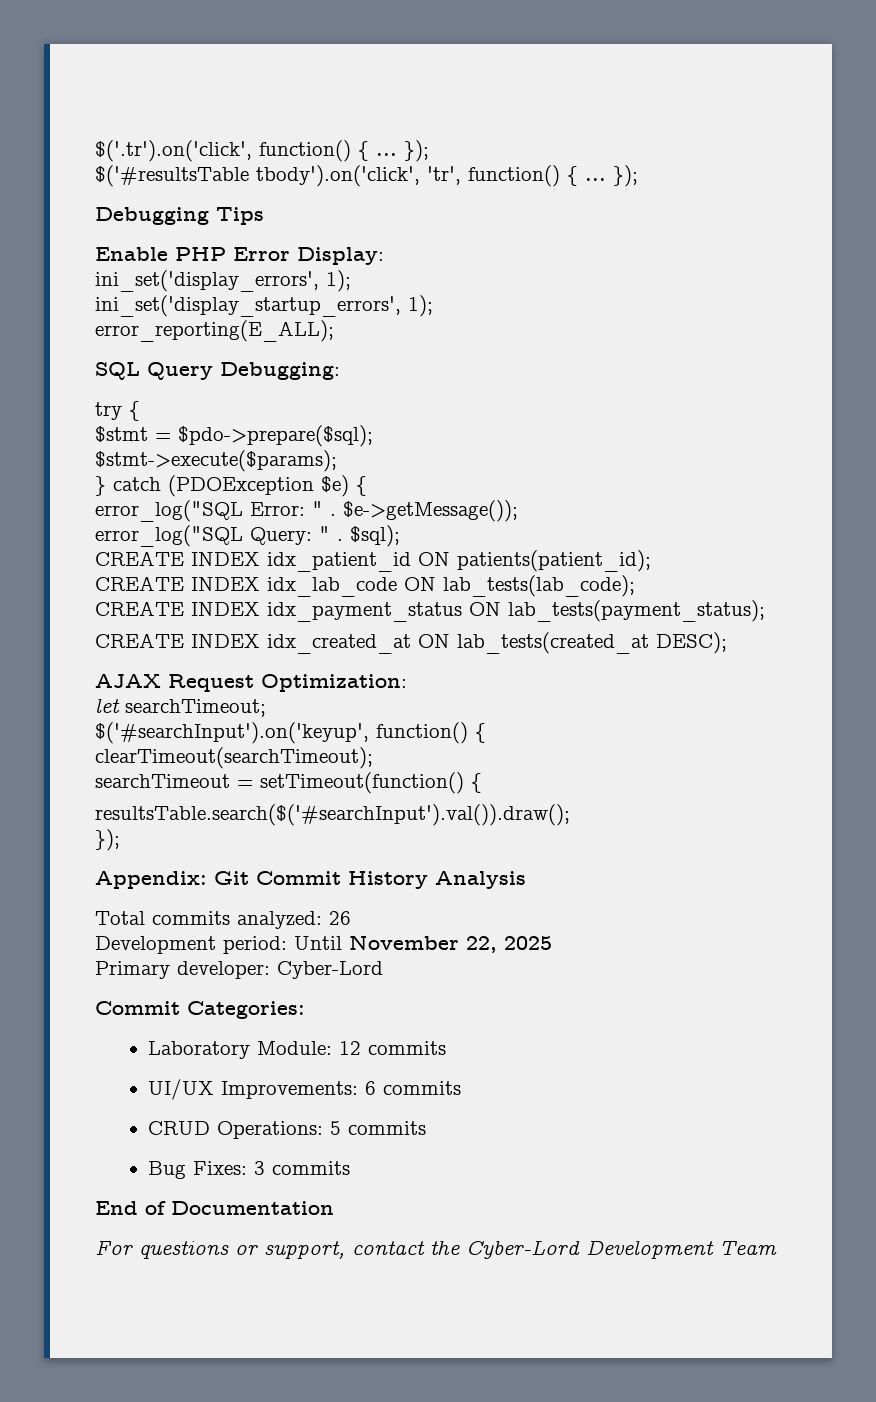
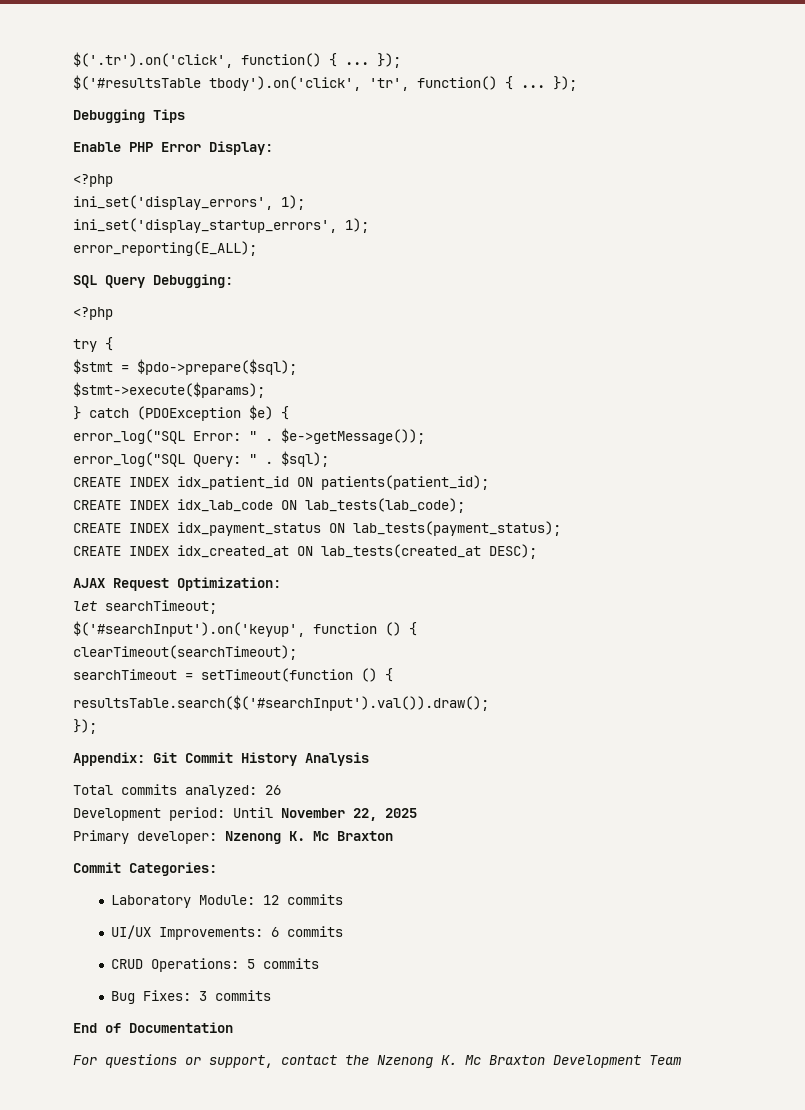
  Enable PHP Error Display:
+ <?php
  SQL Query Debugging:
+ <?php
- $('#searchInput').on('keyup', function() {
+ $('#searchInput').on('keyup', function () {
- searchTimeout = setTimeout(function() {
+ searchTimeout = setTimeout(function () {
- Primary developer: Cyber-Lord
+ Primary developer: Nzenong K. Mc Braxton
- For questions or support, contact the Cyber-Lord Development Team
+ For questions or support, contact the Nzenong K. Mc Braxton Development Team

